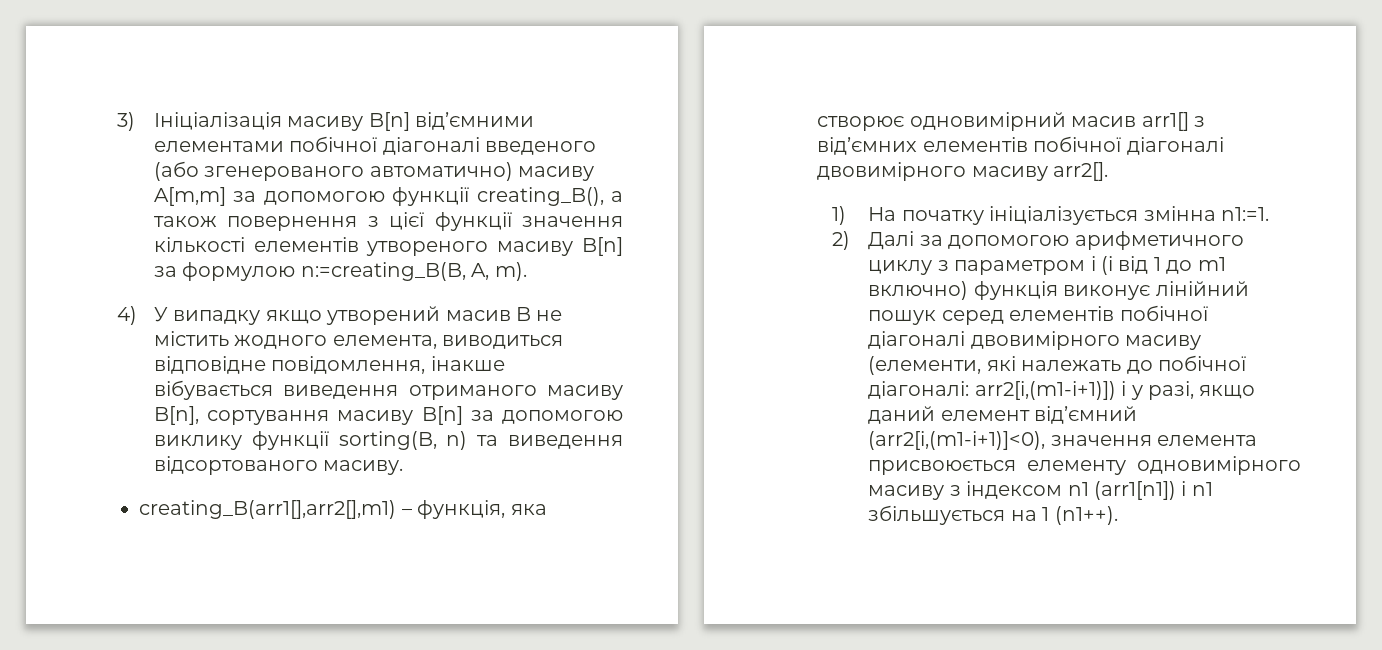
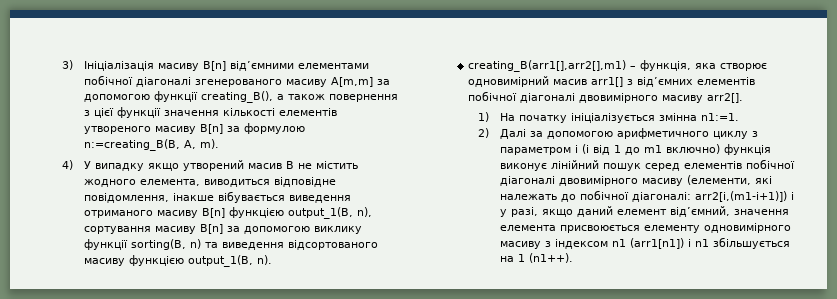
- 3) Ініціалізація масиву B[n] від’ємними елементами побічної діагоналі введеного (або згенерованого автоматично) масиву A[m,m] за допомогою функції creating_B(), а також повернення з цієї функції значення кількості елементів утвореного масиву B[n] за формулою n:=creating_B(B, A, m).
+ 3) Ініціалізація масиву B[n] від’ємними елементами побічної діагоналі згенерованого масиву A[m,m] за допомогою функції creating_B(), а також повернення з цієї функції значення кількості елементів утвореного масиву B[n] за формулою n:=creating_B(B, A, m).
- 4) У випадку якщо утворений масив B не містить жодного елемента, виводиться відповідне повідомлення, інакше вібувається виведення отриманого масиву B[n], сортування масиву B[n] за допомогою виклику функції sorting(B, n) та виведення відсортованого масиву.
+ 4) У випадку якщо утворений масив B не містить жодного елемента, виводиться відповідне повідомлення, інакше вібувається виведення отриманого масиву B[n] функцією output_1(B, n), сортування масиву B[n] за допомогою виклику функції sorting(B, n) та виведення відсортованого масиву функцією output_1(B, n).
- 2) Далі за допомогою арифметичного циклу з параметром i (i від 1 до m1 включно) функція виконує лінійний пошук серед елементів побічної діагоналі двовимірного масиву (елементи, які належать до побічної діагоналі: arr2[i,(m1-i+1)]) і у разі, якщо даний елемент від’ємний (arr2[i,(m1-i+1)]<0), значення елемента присвоюється елементу одновимірного масиву з індексом n1 (arr1[n1]) і n1 збільшується на 1 (n1++).
+ 2) Далі за допомогою арифметичного циклу з параметром i (i від 1 до m1 включно) функція виконує лінійний пошук серед елементів побічної діагоналі двовимірного масиву (елементи, які належать до побічної діагоналі: arr2[i,(m1-i+1)]) і у разі, якщо даний елемент від’ємний, значення елемента присвоюється елементу одновимірного масиву з індексом n1 (arr1[n1]) і n1 збільшується на 1 (n1++).

